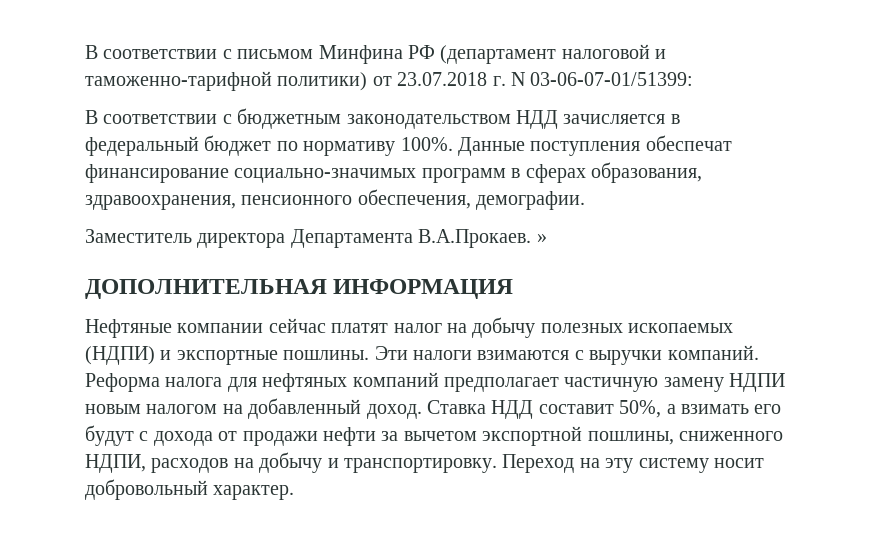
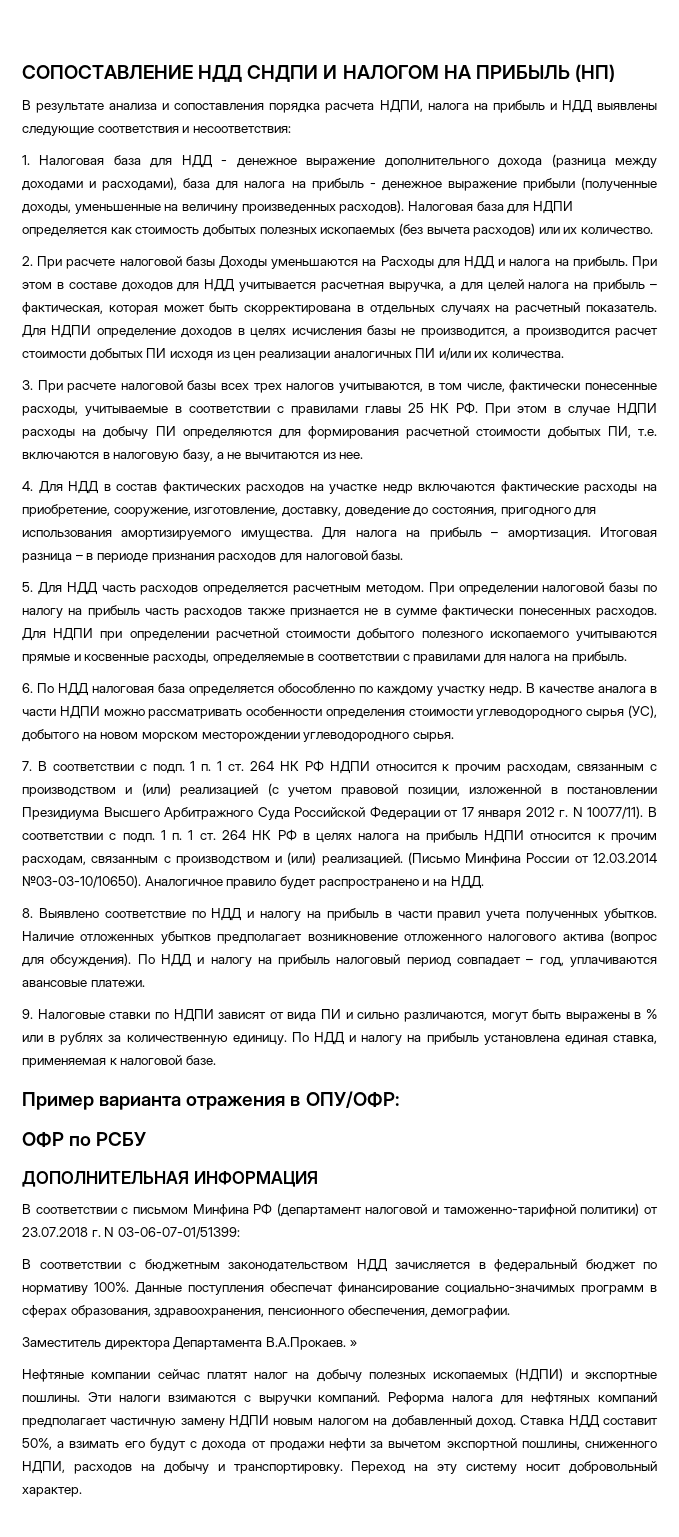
+ СОПОСТАВЛЕНИЕ НДД СНДПИ И НАЛОГОМ НА ПРИБЫЛЬ (НП)
+ В результате анализа и сопоставления порядка расчета НДПИ, налога на прибыль и НДД выявлены следующие соответствия и несоответствия:
+ 1. Налоговая база для НДД - денежное выражение дополнительного дохода (разница между доходами и расходами), база для налога на прибыль - денежное выражение прибыли (полученные доходы, уменьшенные на величину произведенных расходов). Налоговая база для НДПИ определяется как стоимость добытых полезных ископаемых (без вычета расходов) или их количество.
+ 2. При расчете налоговой базы Доходы уменьшаются на Расходы для НДД и налога на прибыль. При этом в составе доходов для НДД учитывается расчетная выручка, а для целей налога на прибыль – фактическая, которая может быть скорректирована в отдельных случаях на расчетный показатель. Для НДПИ определение доходов в целях исчисления базы не производится, а производится расчет стоимости добытых ПИ исходя из цен реализации аналогичных ПИ и/или их количества.
+ 3. При расчете налоговой базы всех трех налогов учитываются, в том числе, фактически понесенные расходы, учитываемые в соответствии с правилами главы 25 НК РФ. При этом в случае НДПИ расходы на добычу ПИ определяются для формирования расчетной стоимости добытых ПИ, т.е. включаются в налоговую базу, а не вычитаются из нее.
+ 4. Для НДД в состав фактических расходов на участке недр включаются фактические расходы на приобретение, сооружение, изготовление, доставку, доведение до состояния, пригодного для использования амортизируемого имущества. Для налога на прибыль – амортизация. Итоговая разница – в периоде признания расходов для налоговой базы.
+ 5. Для НДД часть расходов определяется расчетным методом. При определении налоговой базы по налогу на прибыль часть расходов также признается не в сумме фактически понесенных расходов. Для НДПИ при определении расчетной стоимости добытого полезного ископаемого учитываются прямые и косвенные расходы, определяемые в соответствии с правилами для налога на прибыль.
+ 6. По НДД налоговая база определяется обособленно по каждому участку недр. В качестве аналога в части НДПИ можно рассматривать особенности определения стоимости углеводородного сырья (УС), добытого на новом морском месторождении углеводородного сырья.
+ 7. В соответствии с подп. 1 п. 1 ст. 264 НК РФ НДПИ относится к прочим расходам, связанным с производством и (или) реализацией (с учетом правовой позиции, изложенной в постановлении Президиума Высшего Арбитражного Суда Российской Федерации от 17 января 2012 г. N 10077/11). В соответствии с подп. 1 п. 1 ст. 264 НК РФ в целях налога на прибыль НДПИ относится к прочим расходам, связанным с производством и (или) реализацией. (Письмо Минфина России от 12.03.2014 №03-03-10/10650). Аналогичное правило будет распространено и на НДД.
+ 8. Выявлено соответствие по НДД и налогу на прибыль в части правил учета полученных убытков. Наличие отложенных убытков предполагает возникновение отложенного налогового актива (вопрос для обсуждения). По НДД и налогу на прибыль налоговый период совпадает – год, уплачиваются авансовые платежи.
+ 9. Налоговые ставки по НДПИ зависят от вида ПИ и сильно различаются, могут быть выражены в % или в рублях за количественную единицу. По НДД и налогу на прибыль установлена единая ставка, применяемая к налоговой базе.
+ Пример варианта отражения в ОПУ/ОФР:
+ ОФР по РСБУ
+ ДОПОЛНИТЕЛЬНАЯ ИНФОРМАЦИЯ
- ДОПОЛНИТЕЛЬНАЯ ИНФОРМАЦИЯ

